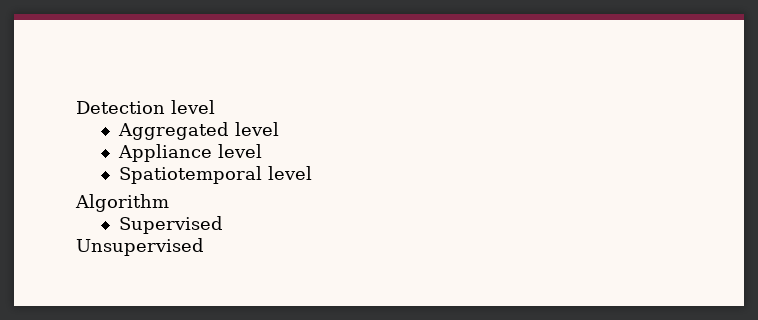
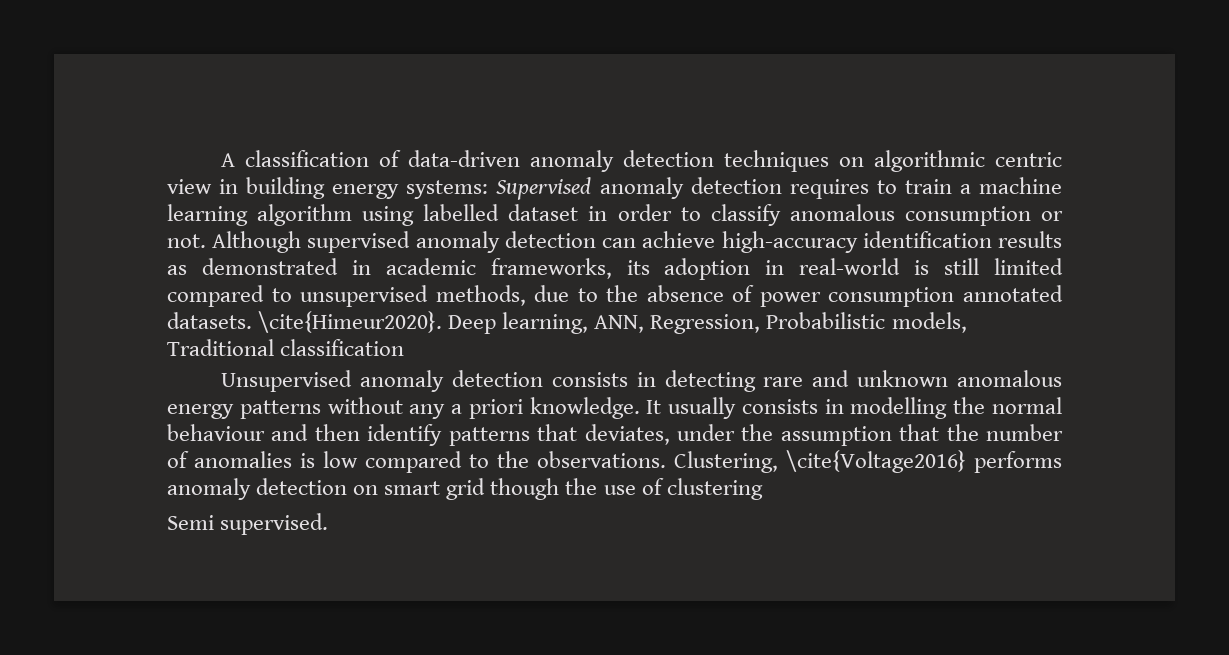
- Detection level
- Aggregated level
- Appliance level
- Spatiotemporal level
- Algorithm
- Supervised
- Unsupervised
+ A classification of data-driven anomaly detection techniques on algorithmic centric view in building energy systems: Supervised anomaly detection requires to train a machine learning algorithm using labelled dataset in order to classify anomalous consumption or not. Although supervised anomaly detection can achieve high-accuracy identification results as demonstrated in academic frameworks, its adoption in real-world is still limited compared to unsupervised methods, due to the absence of power consumption annotated datasets. \cite{Himeur2020}. Deep learning, ANN, Regression, Probabilistic models, Traditional classification
+ Unsupervised anomaly detection consists in detecting rare and unknown anomalous energy patterns without any a priori knowledge. It usually consists in modelling the normal behaviour and then identify patterns that deviates, under the assumption that the number of anomalies is low compared to the observations. Clustering, \cite{Voltage2016} performs anomaly detection on smart grid though the use of clustering
+ Semi supervised.

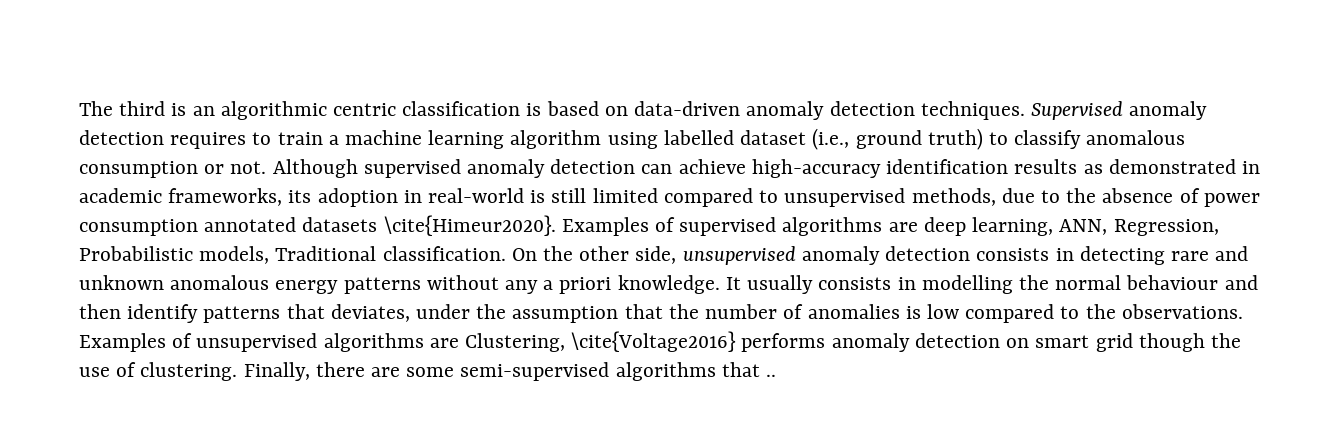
- A classification of data-driven anomaly detection techniques on algorithmic centric view in building energy systems: Supervised anomaly detection requires to train a machine learning algorithm using labelled dataset in order to classify anomalous consumption or not.
+ The third is an algorithmic centric classification is based on data-driven anomaly detection techniques. Supervised anomaly detection requires to train a machine learning algorithm using labelled dataset (i.e., ground truth) to classify anomalous consumption or not.
- Although supervised anomaly detection can achieve high-accuracy identification results as demonstrated in academic frameworks, its adoption in real-world is still limited compared to unsupervised methods, due to the absence of power consumption annotated datasets. \cite{Himeur2020}. Deep learning, ANN, Regression, Probabilistic models, Traditional classification
- Unsupervised anomaly detection consists in detecting rare and unknown anomalous energy patterns without any a priori knowledge.
+ Although supervised anomaly detection can achieve high-accuracy identification results as demonstrated in academic frameworks, its adoption in real-world is still limited compared to unsupervised methods, due to the absence of power consumption annotated datasets \cite{Himeur2020}. Examples of supervised algorithms are deep learning, ANN, Regression, Probabilistic models, Traditional classification. On the other side, unsupervised anomaly detection consists in detecting rare and unknown anomalous energy patterns without any a priori knowledge.
- Clustering, \cite{Voltage2016} performs anomaly detection on smart grid though the use of clustering
- Semi supervised.
+ Examples of unsupervised algorithms are Clustering, \cite{Voltage2016} performs anomaly detection on smart grid though the use of clustering. Finally, there are some semi-supervised algorithms that ..

